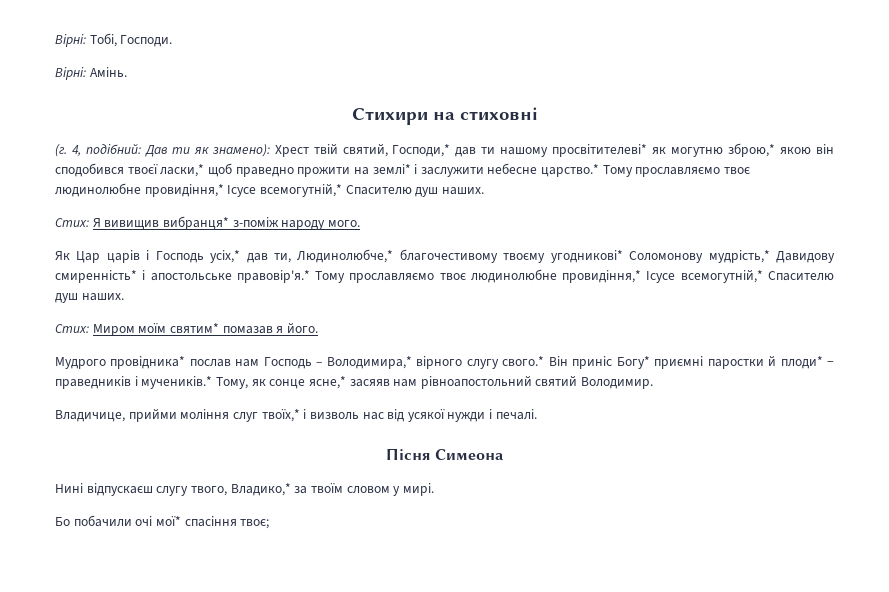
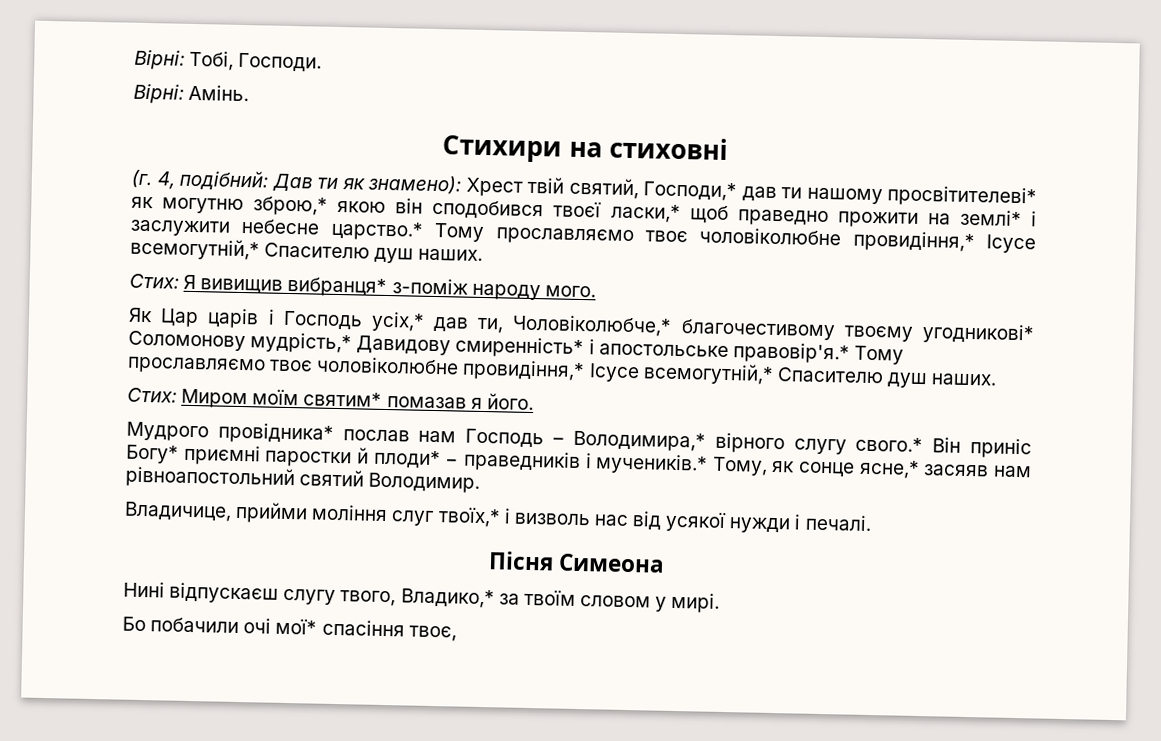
- (г. 4, подібний: Дав ти як знамено): Хрест твій святий, Господи,* дав ти нашому просвітителеві* як могутню зброю,* якою він сподобився твоєї ласки,* щоб праведно прожити на землі* і заслужити небесне царство.* Тому прославляємо твоє людинолюбне провидіння,* Ісусе всемогутній,* Спасителю душ наших.
+ (г. 4, подібний: Дав ти як знамено): Хрест твій святий, Господи,* дав ти нашому просвітителеві* як могутню зброю,* якою він сподобився твоєї ласки,* щоб праведно прожити на землі* і заслужити небесне царство.* Тому прославляємо твоє чоловіколюбне провидіння,* Ісусе всемогутній,* Спасителю душ наших.
- Як Цар царів і Господь усіх,* дав ти, Людинолюбче,* благочестивому твоєму угодникові* Соломонову мудрість,* Давидову смиренність* і апостольське правовір'я.* Тому прославляємо твоє людинолюбне провидіння,* Ісусе всемогутній,* Спасителю душ наших.
+ Як Цар царів і Господь усіх,* дав ти, Чоловіколюбче,* благочестивому твоєму угодникові* Соломонову мудрість,* Давидову смиренність* і апостольське правовір'я.* Тому прославляємо твоє чоловіколюбне провидіння,* Ісусе всемогутній,* Спасителю душ наших.
- Бо побачили очі мої* спасіння твоє;
+ Бо побачили очі мої* спасіння твоє,

